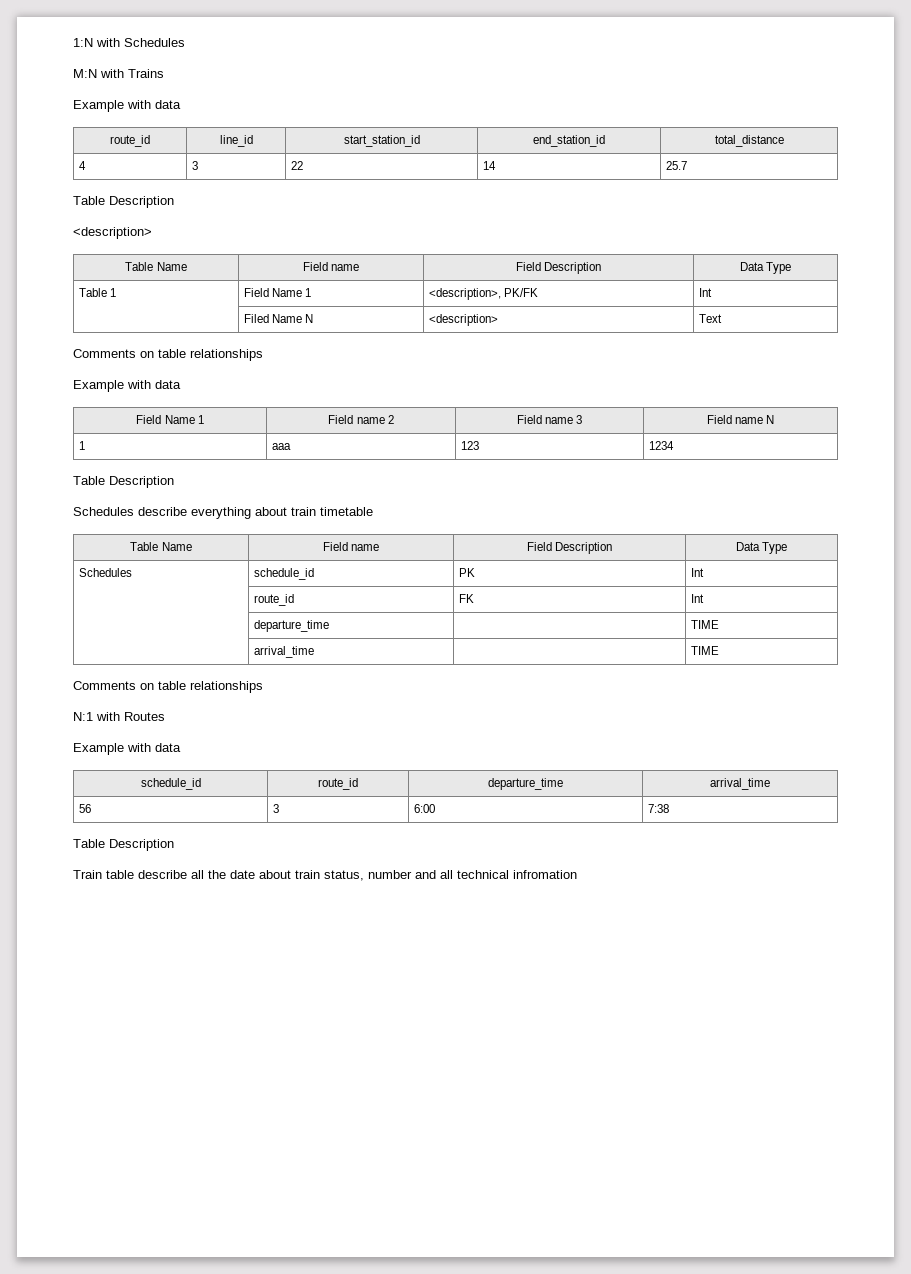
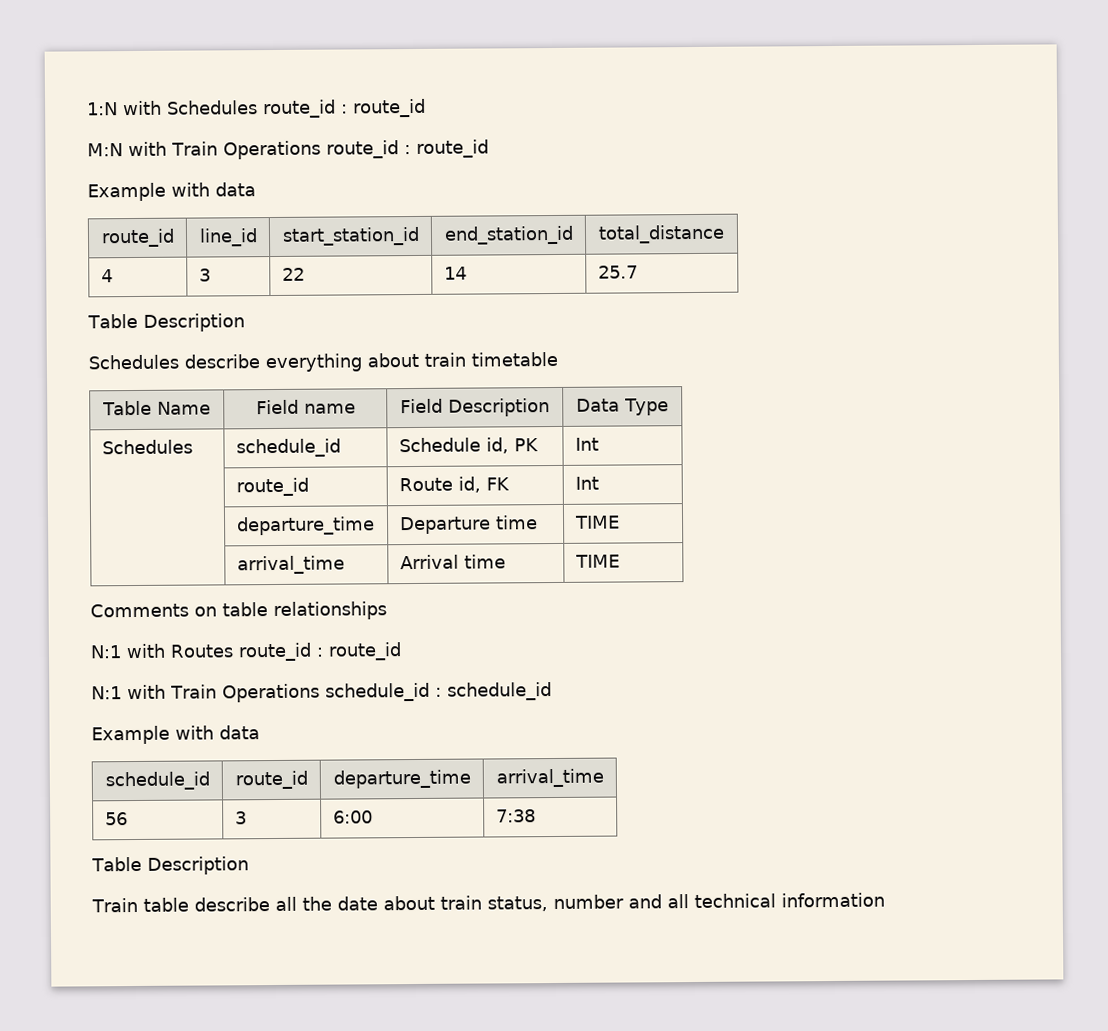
- 1:N with Schedules
+ 1:N with Schedules route_id : route_id
- M:N with Trains
+ M:N with Train Operations route_id : route_id
  4 | 3 | 22 | 14 | 25.7
- Table Description
- <description>
- Table Name | Field name | Field Description | Data Type
- Table 1 | Field Name 1 | <description>, PK/FK | Int
- | Filed Name N | <description> | Text
- Comments on table relationships
- Example with data
- Field Name 1 | Field name 2 | Field name 3 | Field name N
- 1 | aaa | 123 | 1234
- Schedules | schedule_id | PK | Int
+ Schedules | schedule_id | Schedule id, PK | Int
- | route_id | FK | Int
+ | route_id | Route id, FK | Int
- | departure_time | | TIME
+ | departure_time | Departure time | TIME
- | arrival_time | | TIME
+ | arrival_time | Arrival time | TIME
- N:1 with Routes
+ N:1 with Routes route_id : route_id
+ N:1 with Train Operations schedule_id : schedule_id
- Train table describe all the date about train status, number and all technical infromation
+ Train table describe all the date about train status, number and all technical information

